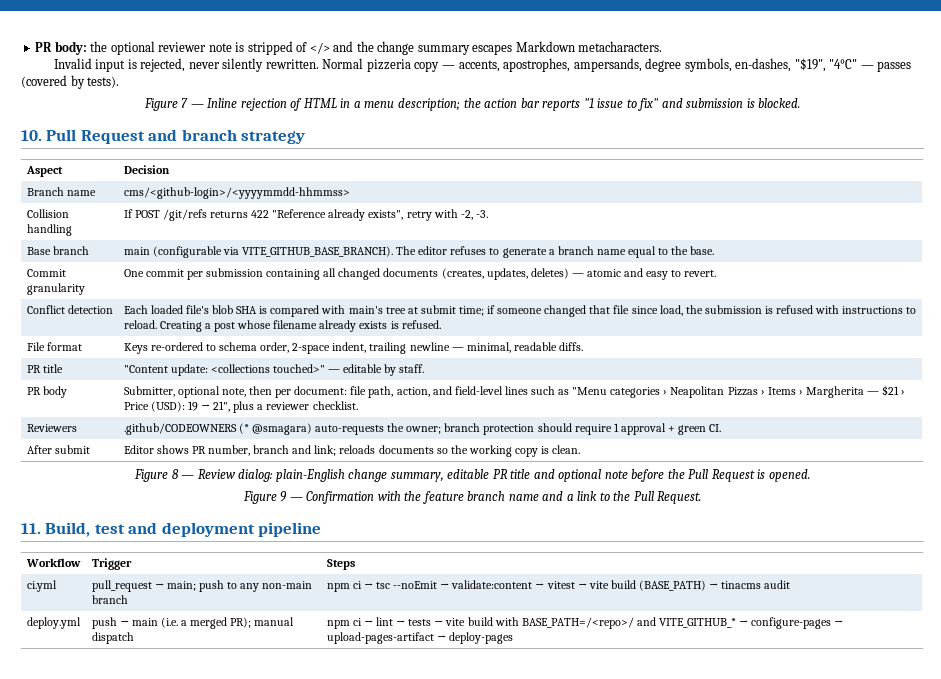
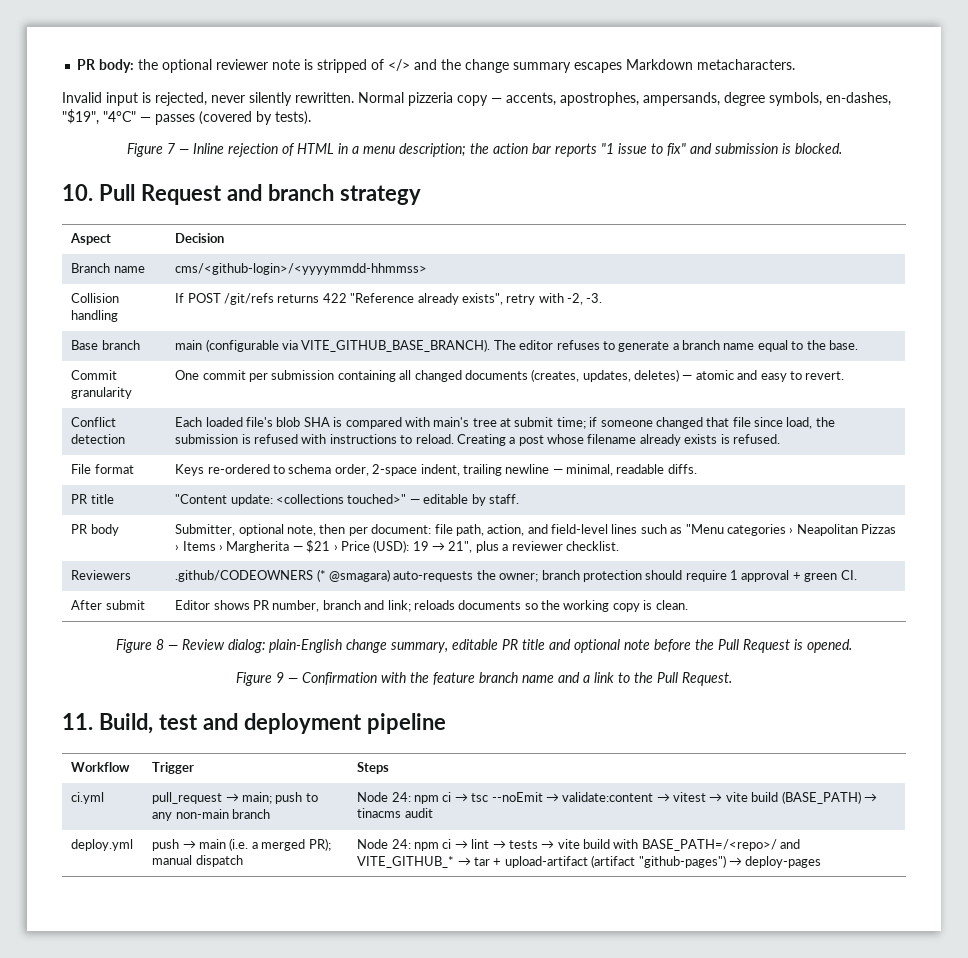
- ci.yml | pull_request → main; push to any non-main branch | npm ci → tsc --noEmit → validate:content → vitest → vite build (BASE_PATH) → tinacms audit
+ ci.yml | pull_request → main; push to any non-main branch | Node 24: npm ci → tsc --noEmit → validate:content → vitest → vite build (BASE_PATH) → tinacms audit
- deploy.yml | push → main (i.e. a merged PR); manual dispatch | npm ci → lint → tests → vite build with BASE_PATH=/<repo>/ and VITE_GITHUB_* → configure-pages → upload-pages-artifact → deploy-pages
+ deploy.yml | push → main (i.e. a merged PR); manual dispatch | Node 24: npm ci → lint → tests → vite build with BASE_PATH=/<repo>/ and VITE_GITHUB_* → tar + upload-artifact (artifact "github-pages") → deploy-pages

